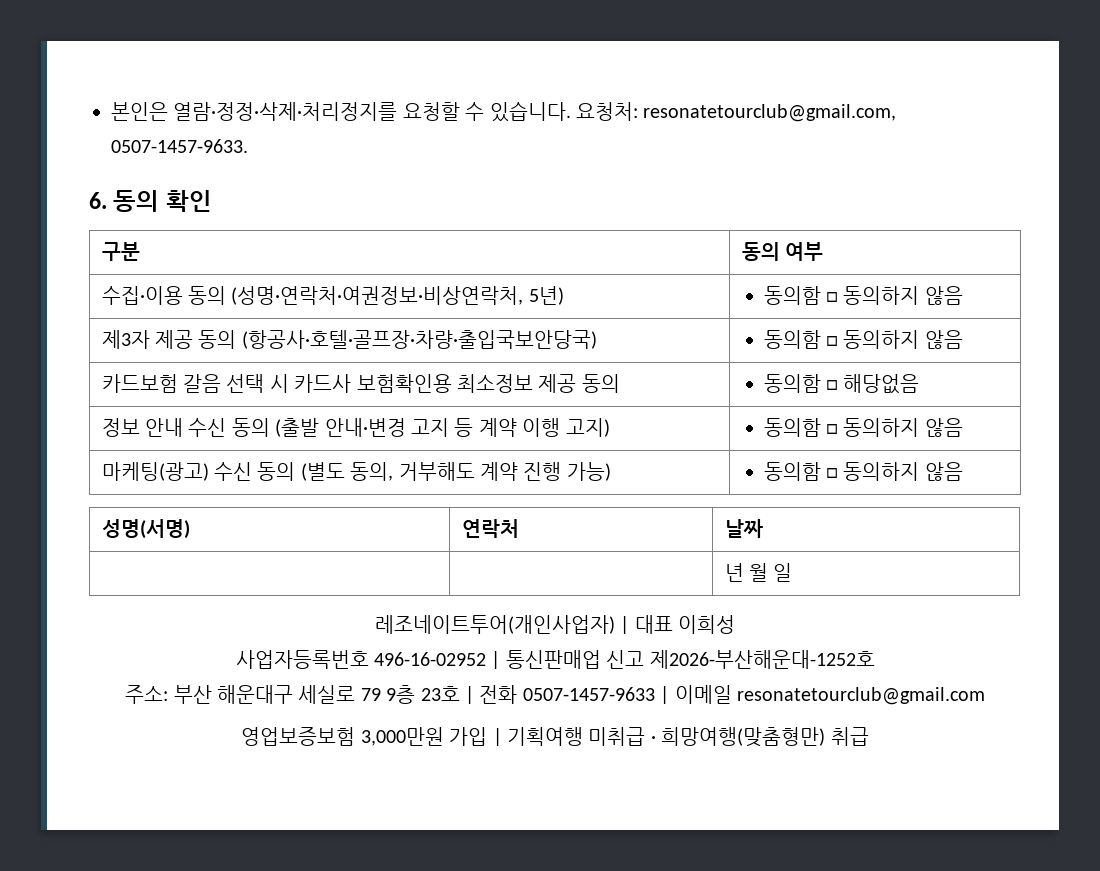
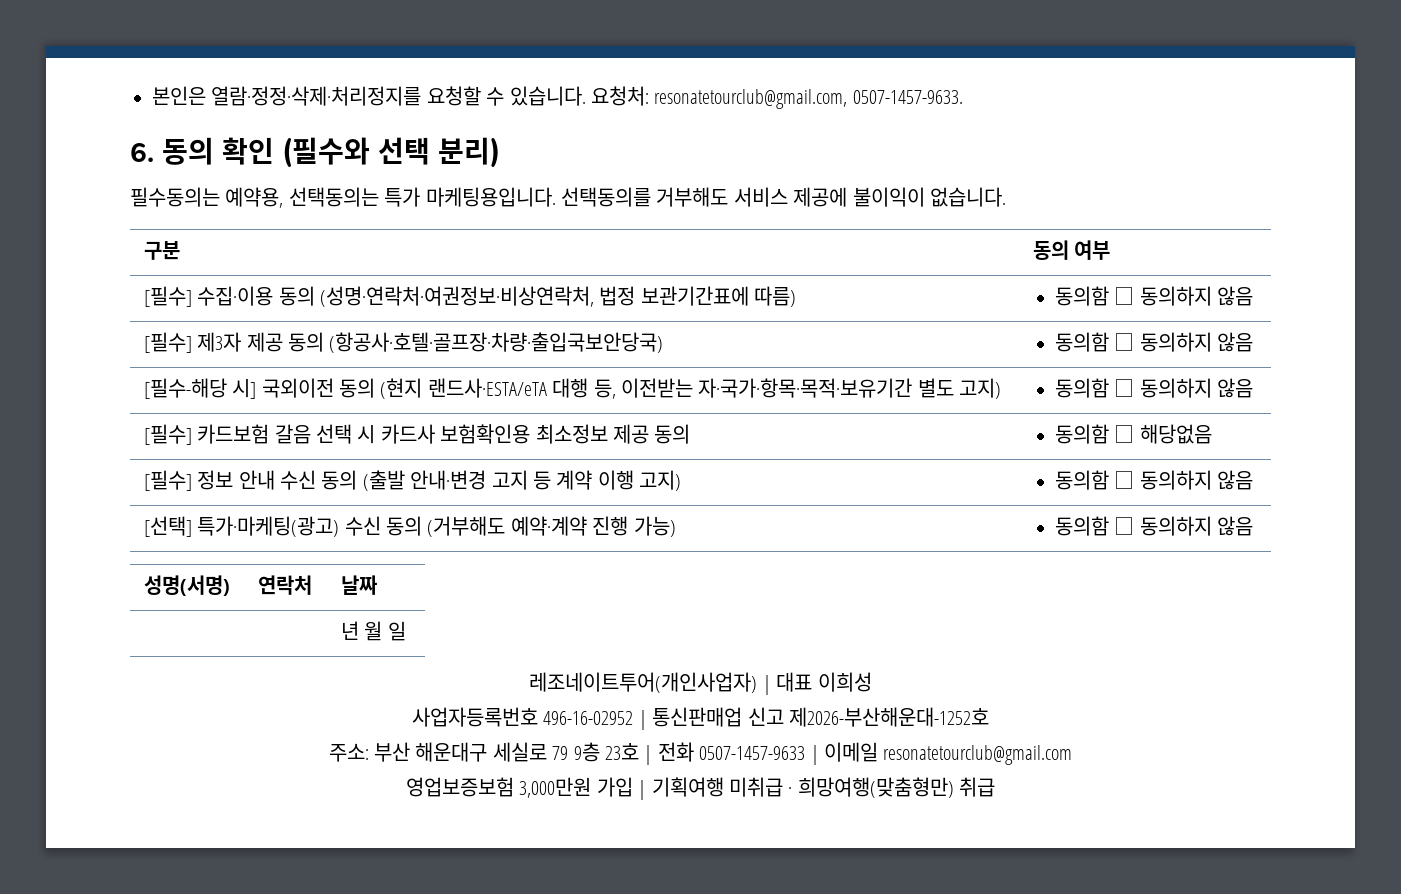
- 6. 동의 확인
+ 6. 동의 확인 (필수와 선택 분리)
+ 필수동의는 예약용, 선택동의는 특가 마케팅용입니다. 선택동의를 거부해도 서비스 제공에 불이익이 없습니다.
- 수집·이용 동의 (성명·연락처·여권정보·비상연락처, 5년) | 동의함 □ 동의하지 않음
- 제3자 제공 동의 (항공사·호텔·골프장·차량·출입국보안당국) | 동의함 □ 동의하지 않음
+ [필수] 수집·이용 동의 (성명·연락처·여권정보·비상연락처, 법정 보관기간표에 따름) | 동의함 □ 동의하지 않음
+ [필수] 제3자 제공 동의 (항공사·호텔·골프장·차량·출입국보안당국) | 동의함 □ 동의하지 않음
- 카드보험 갈음 선택 시 카드사 보험확인용 최소정보 제공 동의 | 동의함 □ 해당없음
+ [필수-해당 시] 국외이전 동의 (현지 랜드사·ESTA/eTA 대행 등, 이전받는 자·국가·항목·목적·보유기간 별도 고지) | 동의함 □ 동의하지 않음
+ [필수] 카드보험 갈음 선택 시 카드사 보험확인용 최소정보 제공 동의 | 동의함 □ 해당없음
- 정보 안내 수신 동의 (출발 안내·변경 고지 등 계약 이행 고지) | 동의함 □ 동의하지 않음
+ [필수] 정보 안내 수신 동의 (출발 안내·변경 고지 등 계약 이행 고지) | 동의함 □ 동의하지 않음
- 마케팅(광고) 수신 동의 (별도 동의, 거부해도 계약 진행 가능) | 동의함 □ 동의하지 않음
+ [선택] 특가·마케팅(광고) 수신 동의 (거부해도 예약·계약 진행 가능) | 동의함 □ 동의하지 않음

